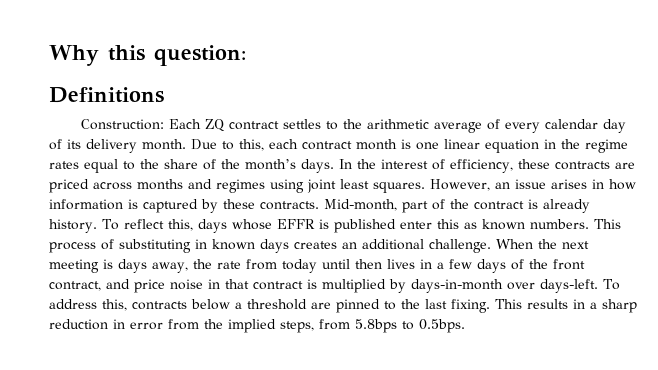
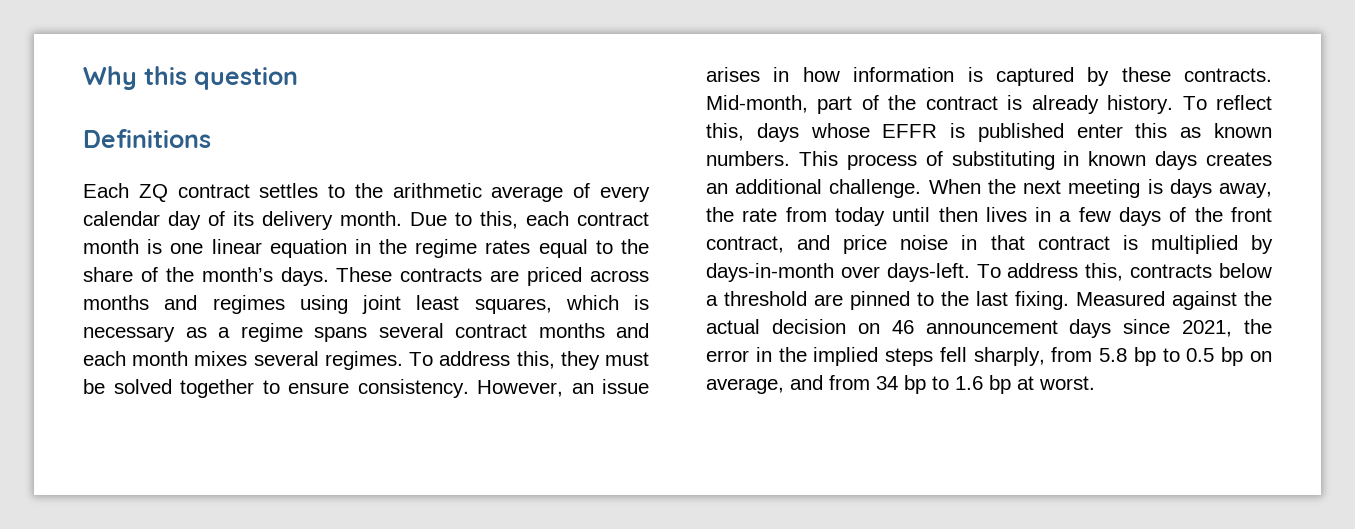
- Why this question:
+ Why this question
- Construction: Each ZQ contract settles to the arithmetic average of every calendar day of its delivery month.
+ Each ZQ contract settles to the arithmetic average of every calendar day of its delivery month.
- In the interest of efficiency, these contracts are priced across months and regimes using joint least squares.
+ These contracts are priced across months and regimes using joint least squares, which is necessary as a regime spans several contract months and each month mixes several regimes. To address this, they must be solved together to ensure consistency.
- This results in a sharp reduction in error from the implied steps, from 5.8bps to 0.5bps.
+ Measured against the actual decision on 46 announcement days since 2021, the error in the implied steps fell sharply, from 5.8 bp to 0.5 bp on average, and from 34 bp to 1.6 bp at worst.

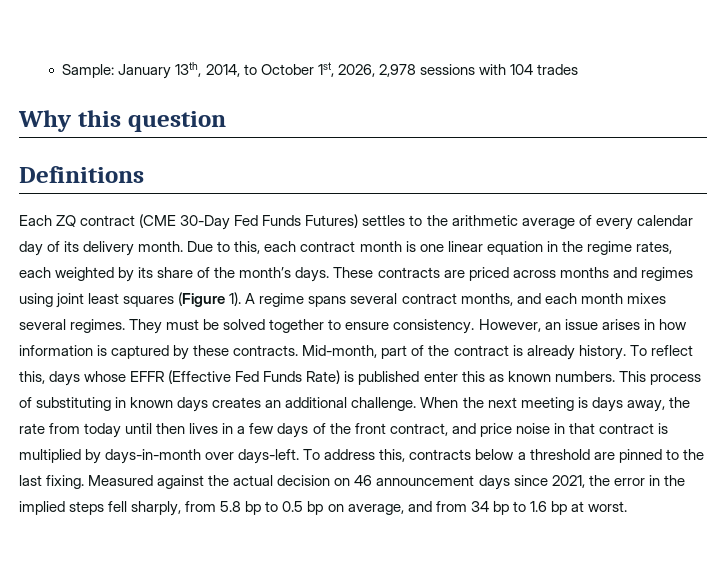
+ Sample: January 13th, 2014, to October 1st, 2026, 2,978 sessions with 104 trades
- Each ZQ contract settles to the arithmetic average of every calendar day of its delivery month.
+ Each ZQ contract (CME 30-Day Fed Funds Futures) settles to the arithmetic average of every calendar day of its delivery month.
- Due to this, each contract month is one linear equation in the regime rates equal to the share of the month’s days.
+ Due to this, each contract month is one linear equation in the regime rates, each weighted by its share of the month’s days.
- These contracts are priced across months and regimes using joint least squares, which is necessary as a regime spans several contract months and each month mixes several regimes.
+ These contracts are priced across months and regimes using joint least squares (Figure 1). A regime spans several contract months, and each month mixes several regimes.
- To address this, they must be solved together to ensure consistency.
+ They must be solved together to ensure consistency.
- To reflect this, days whose EFFR is published enter this as known numbers.
+ To reflect this, days whose EFFR (Effective Fed Funds Rate) is published enter this as known numbers.

